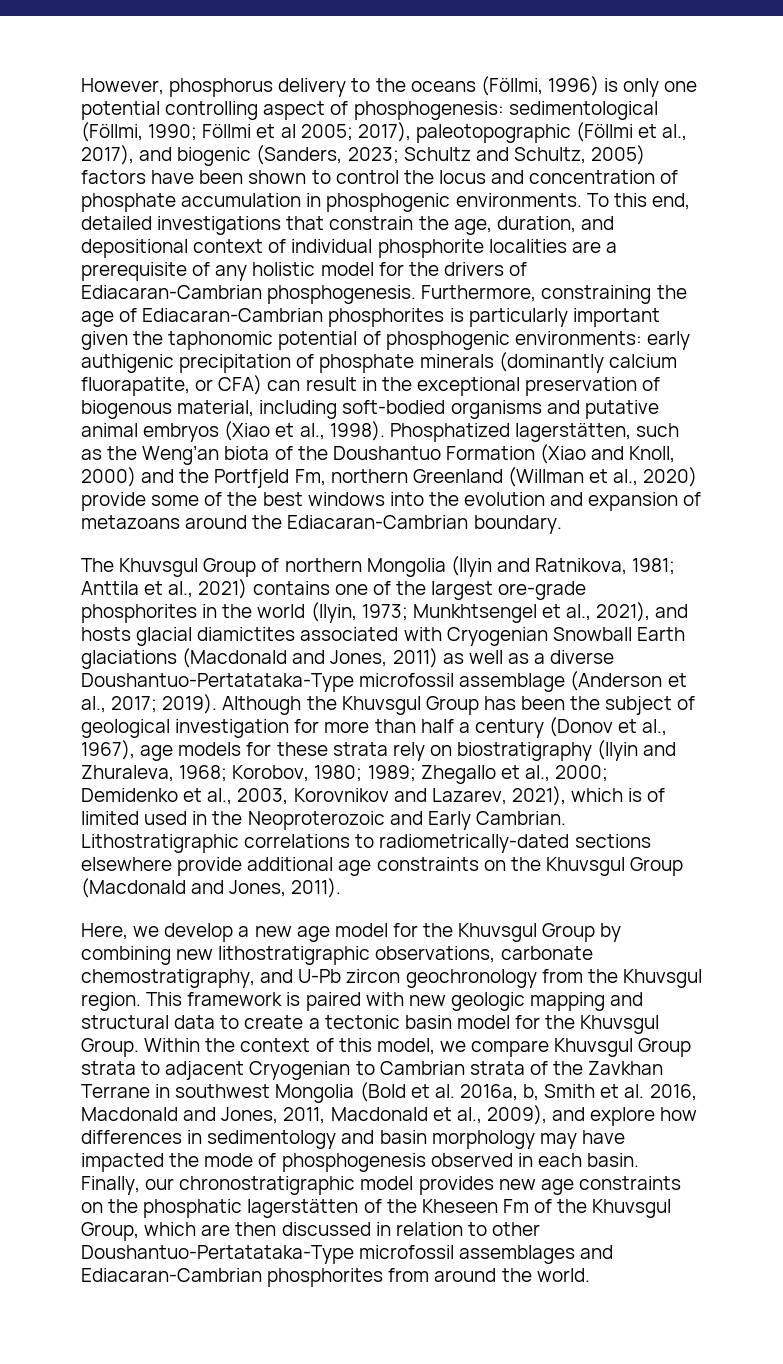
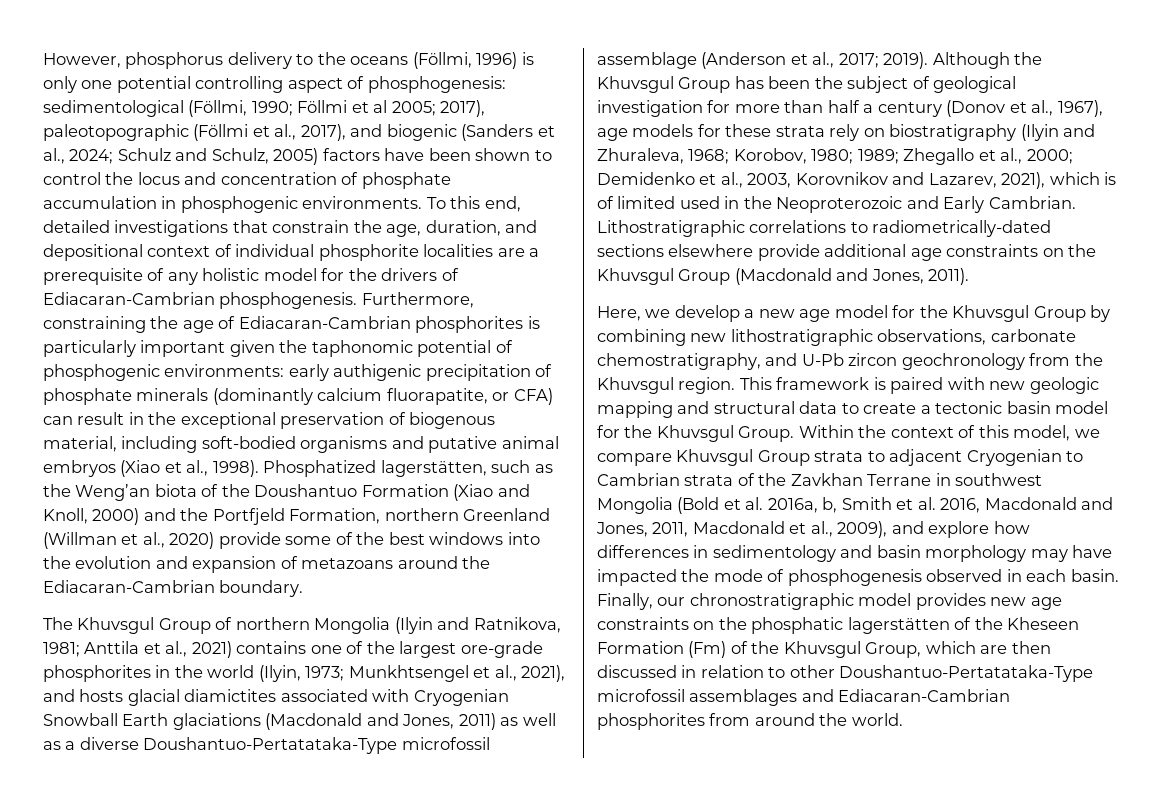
- However, phosphorus delivery to the oceans (Föllmi, 1996) is only one potential controlling aspect of phosphogenesis: sedimentological (Föllmi, 1990; Föllmi et al 2005; 2017), paleotopographic (Föllmi et al., 2017), and biogenic (Sanders, 2023; Schultz and Schultz, 2005) factors have been shown to control the locus and concentration of phosphate accumulation in phosphogenic environments.
+ However, phosphorus delivery to the oceans (Föllmi, 1996) is only one potential controlling aspect of phosphogenesis: sedimentological (Föllmi, 1990; Föllmi et al 2005; 2017), paleotopographic (Föllmi et al., 2017), and biogenic (Sanders et al., 2024; Schulz and Schulz, 2005) factors have been shown to control the locus and concentration of phosphate accumulation in phosphogenic environments.
- Phosphatized lagerstätten, such as the Weng’an biota of the Doushantuo Formation (Xiao and Knoll, 2000) and the Portfjeld Fm, northern Greenland (Willman et al., 2020) provide some of the best windows into the evolution and expansion of metazoans around the Ediacaran-Cambrian boundary.
+ Phosphatized lagerstätten, such as the Weng’an biota of the Doushantuo Formation (Xiao and Knoll, 2000) and the Portfjeld Formation, northern Greenland (Willman et al., 2020) provide some of the best windows into the evolution and expansion of metazoans around the Ediacaran-Cambrian boundary.
- Finally, our chronostratigraphic model provides new age constraints on the phosphatic lagerstätten of the Kheseen Fm of the Khuvsgul Group, which are then discussed in relation to other Doushantuo-Pertatataka-Type microfossil assemblages and Ediacaran-Cambrian phosphorites from around the world.
+ Finally, our chronostratigraphic model provides new age constraints on the phosphatic lagerstätten of the Kheseen Formation (Fm) of the Khuvsgul Group, which are then discussed in relation to other Doushantuo-Pertatataka-Type microfossil assemblages and Ediacaran-Cambrian phosphorites from around the world.

